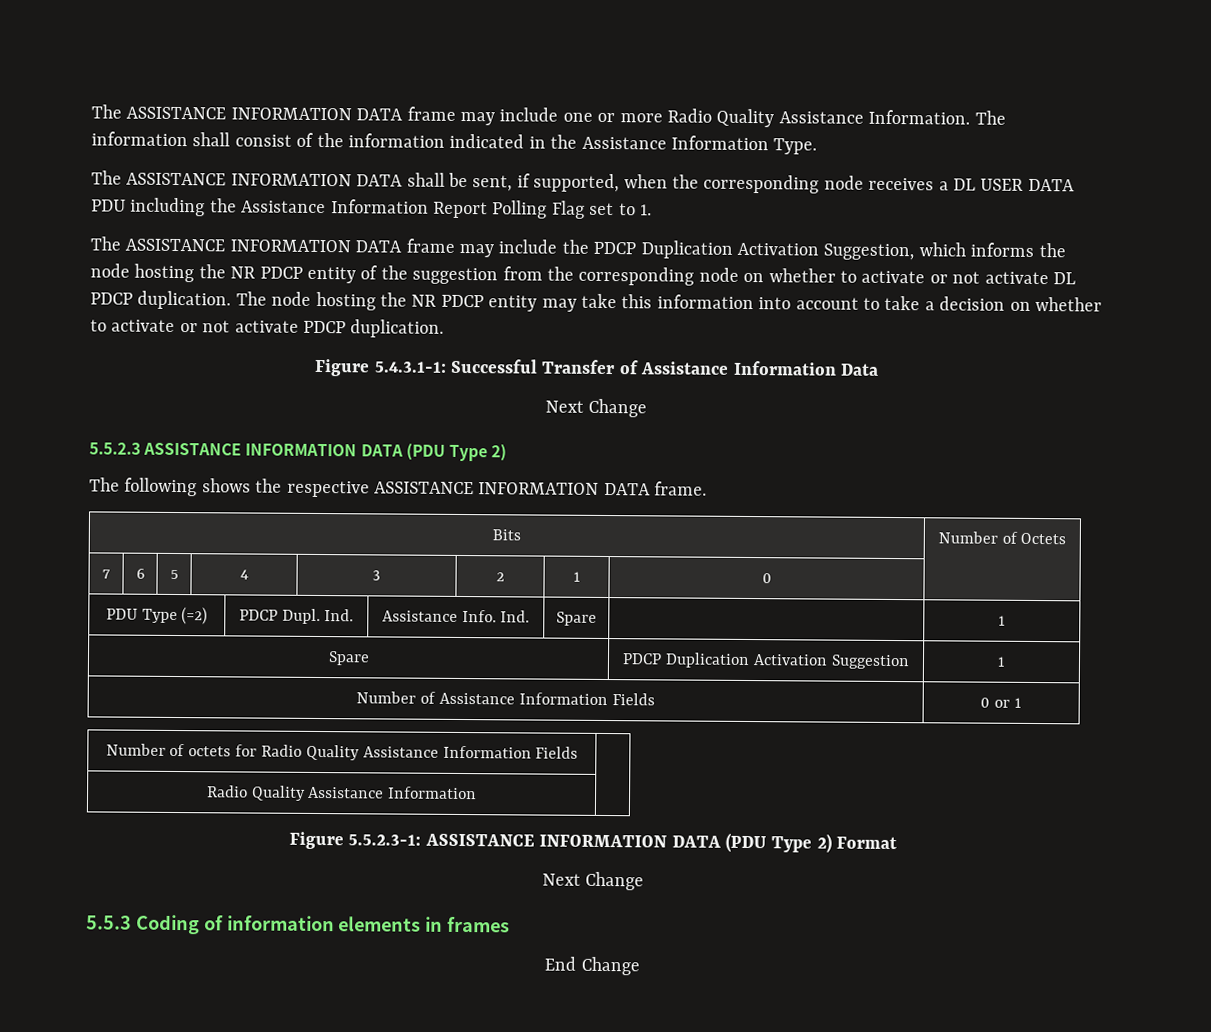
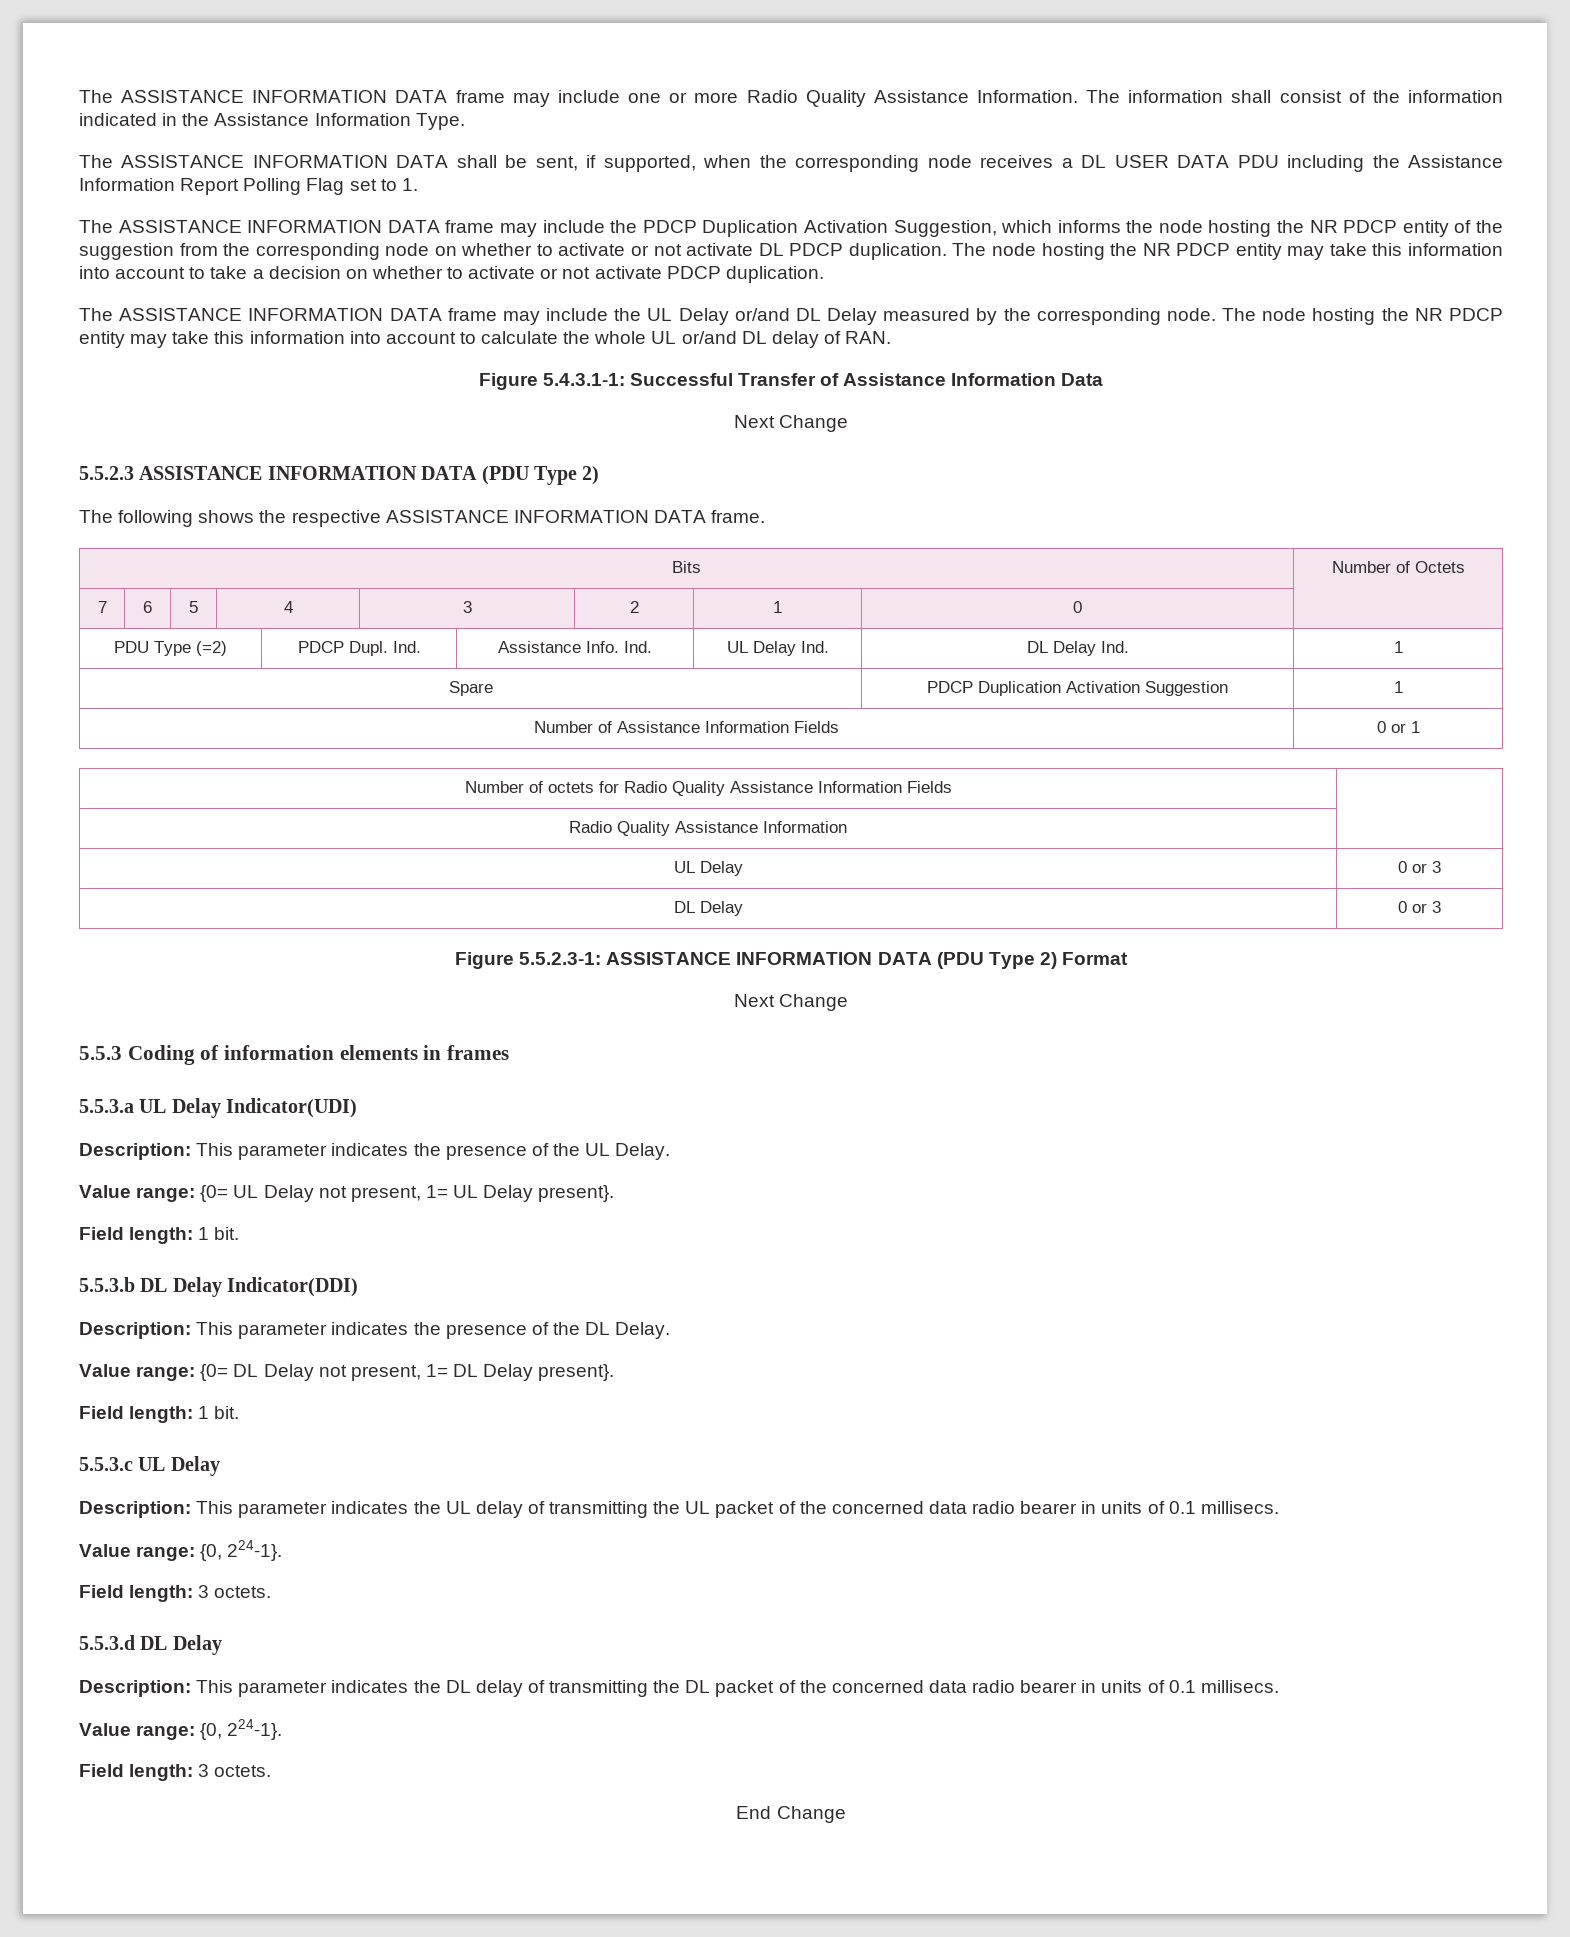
+ The ASSISTANCE INFORMATION DATA frame may include the UL Delay or/and DL Delay measured by the corresponding node. The node hosting the NR PDCP entity may take this information into account to calculate the whole UL or/and DL delay of RAN.
- PDU Type (=2) | PDCP Dupl. Ind. | Assistance Info. Ind. | Spare | | 1
+ PDU Type (=2) | PDCP Dupl. Ind. | Assistance Info. Ind. | UL Delay Ind. | DL Delay Ind. | 1
+ UL Delay | 0 or 3
+ DL Delay | 0 or 3
+ 5.5.3.a UL Delay Indicator(UDI)
+ Description: This parameter indicates the presence of the UL Delay.
+ Value range: {0= UL Delay not present, 1= UL Delay present}.
+ Field length: 1 bit.
+ 5.5.3.b DL Delay Indicator(DDI)
+ Description: This parameter indicates the presence of the DL Delay.
+ Value range: {0= DL Delay not present, 1= DL Delay present}.
+ Field length: 1 bit.
+ 5.5.3.c UL Delay
+ Description: This parameter indicates the UL delay of transmitting the UL packet of the concerned data radio bearer in units of 0.1 millisecs.
+ Value range: {0, 224-1}.
+ Field length: 3 octets.
+ 5.5.3.d DL Delay
+ Description: This parameter indicates the DL delay of transmitting the DL packet of the concerned data radio bearer in units of 0.1 millisecs.
+ Value range: {0, 224-1}.
+ Field length: 3 octets.

